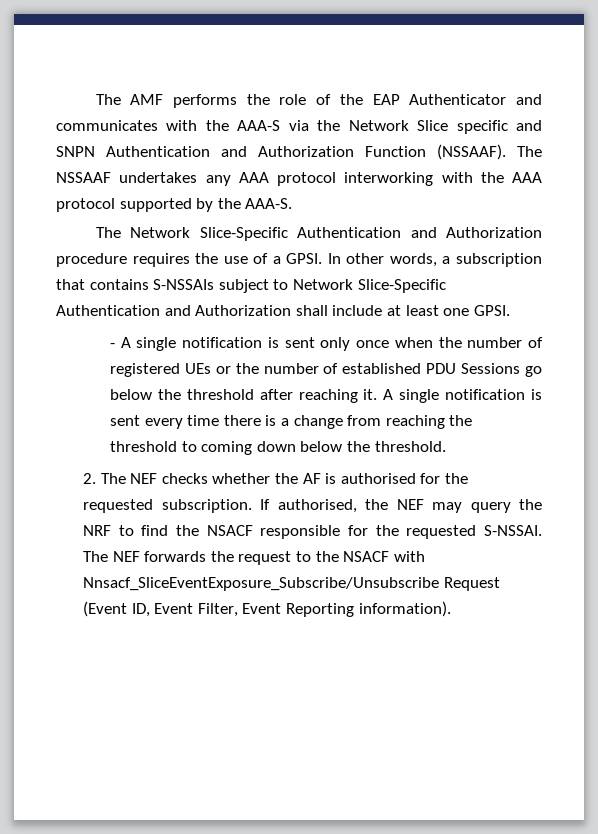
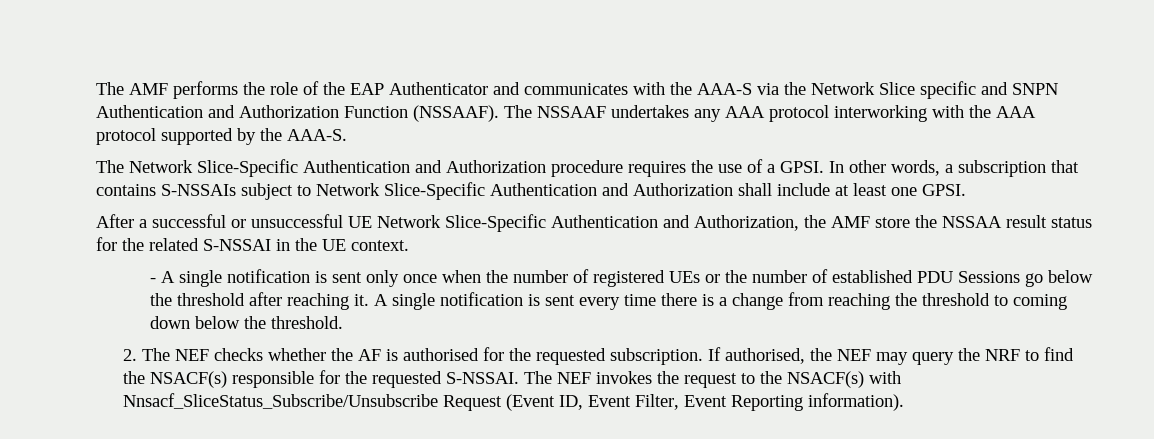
+ After a successful or unsuccessful UE Network Slice-Specific Authentication and Authorization, the AMF store the NSSAA result status for the related S-NSSAI in the UE context.
- If authorised, the NEF may query the NRF to find the NSACF responsible for the requested S-NSSAI.
+ If authorised, the NEF may query the NRF to find the NSACF(s) responsible for the requested S-NSSAI.
- The NEF forwards the request to the NSACF with Nnsacf_SliceEventExposure_Subscribe/Unsubscribe Request (Event ID, Event Filter, Event Reporting information).
+ The NEF invokes the request to the NSACF(s) with Nnsacf_SliceStatus_Subscribe/Unsubscribe Request (Event ID, Event Filter, Event Reporting information).

